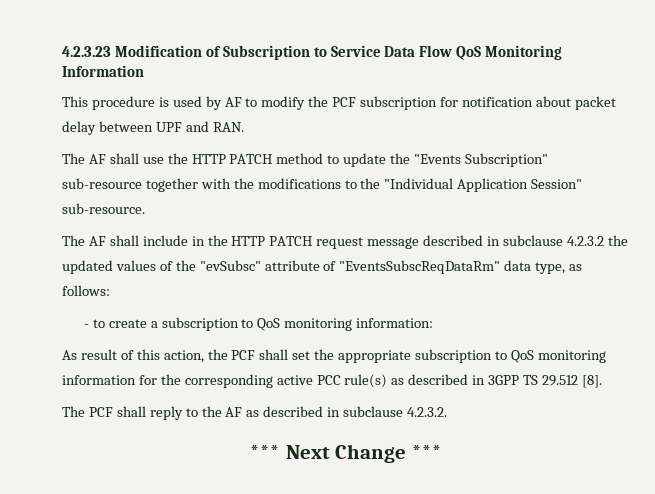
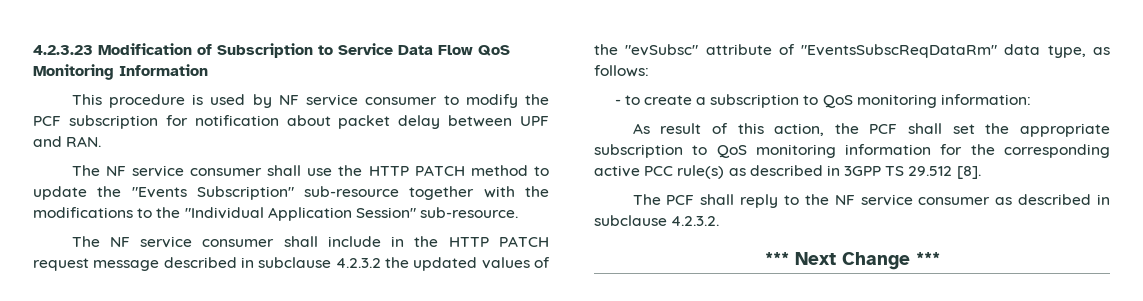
- This procedure is used by AF to modify the PCF subscription for notification about packet delay between UPF and RAN.
+ This procedure is used by NF service consumer to modify the PCF subscription for notification about packet delay between UPF and RAN.
- The AF shall use the HTTP PATCH method to update the "Events Subscription" sub-resource together with the modifications to the "Individual Application Session" sub-resource.
+ The NF service consumer shall use the HTTP PATCH method to update the "Events Subscription" sub-resource together with the modifications to the "Individual Application Session" sub-resource.
- The AF shall include in the HTTP PATCH request message described in subclause 4.2.3.2 the updated values of the "evSubsc" attribute of "EventsSubscReqDataRm" data type, as follows:
+ The NF service consumer shall include in the HTTP PATCH request message described in subclause 4.2.3.2 the updated values of the "evSubsc" attribute of "EventsSubscReqDataRm" data type, as follows:
- The PCF shall reply to the AF as described in subclause 4.2.3.2.
+ The PCF shall reply to the NF service consumer as described in subclause 4.2.3.2.

